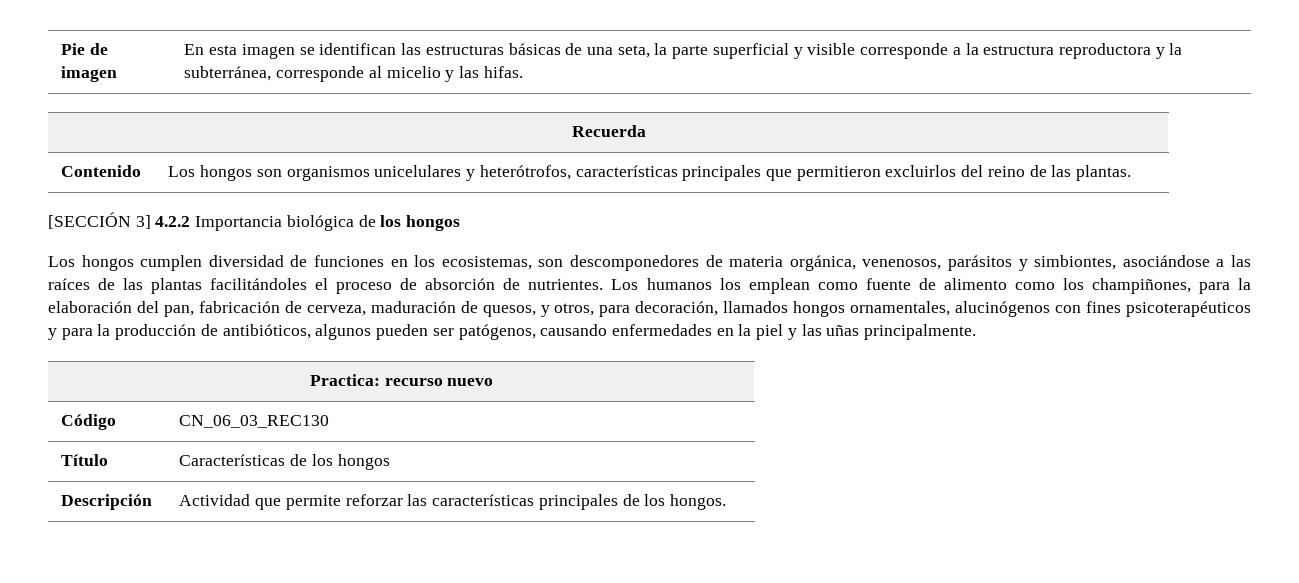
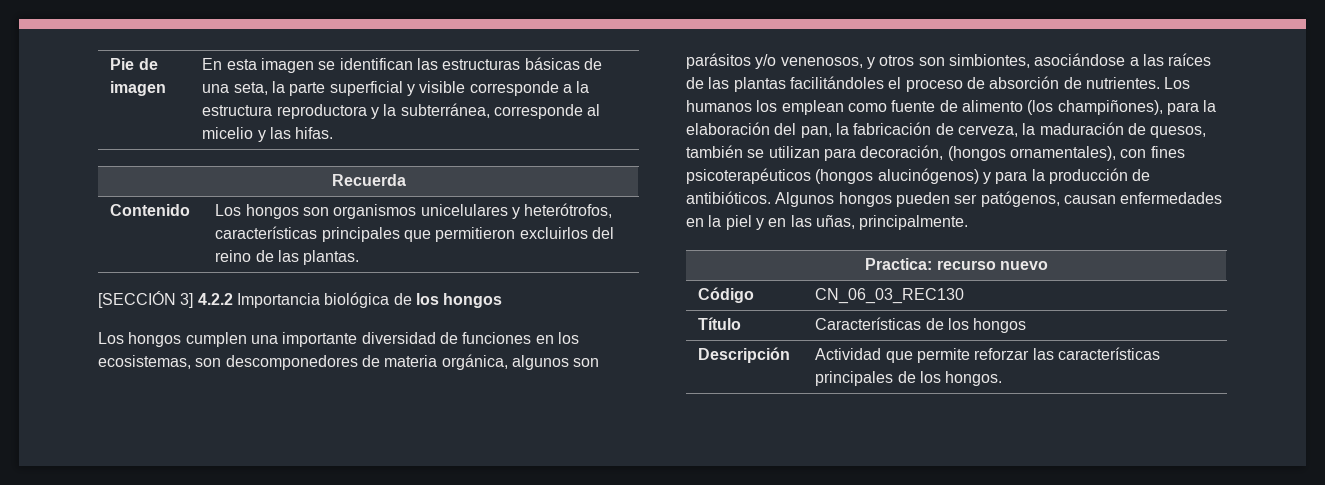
- Los hongos cumplen diversidad de funciones en los ecosistemas, son descomponedores de materia orgánica, venenosos, parásitos y simbiontes, asociándose a las raíces de las plantas facilitándoles el proceso de absorción de nutrientes.
+ Los hongos cumplen una importante diversidad de funciones en los ecosistemas, son descomponedores de materia orgánica, algunos son parásitos y/o venenosos, y otros son simbiontes, asociándose a las raíces de las plantas facilitándoles el proceso de absorción de nutrientes.
- Los humanos los emplean como fuente de alimento como los champiñones, para la elaboración del pan, fabricación de cerveza, maduración de quesos, y otros, para decoración, llamados hongos ornamentales, alucinógenos con fines psicoterapéuticos y para la producción de antibióticos, algunos pueden ser patógenos, causando enfermedades en la piel y las uñas principalmente.
+ Los humanos los emplean como fuente de alimento (los champiñones), para la elaboración del pan, la fabricación de cerveza, la maduración de quesos, también se utilizan para decoración, (hongos ornamentales), con fines psicoterapéuticos (hongos alucinógenos) y para la producción de antibióticos. Algunos hongos pueden ser patógenos, causan enfermedades en la piel y en las uñas, principalmente.

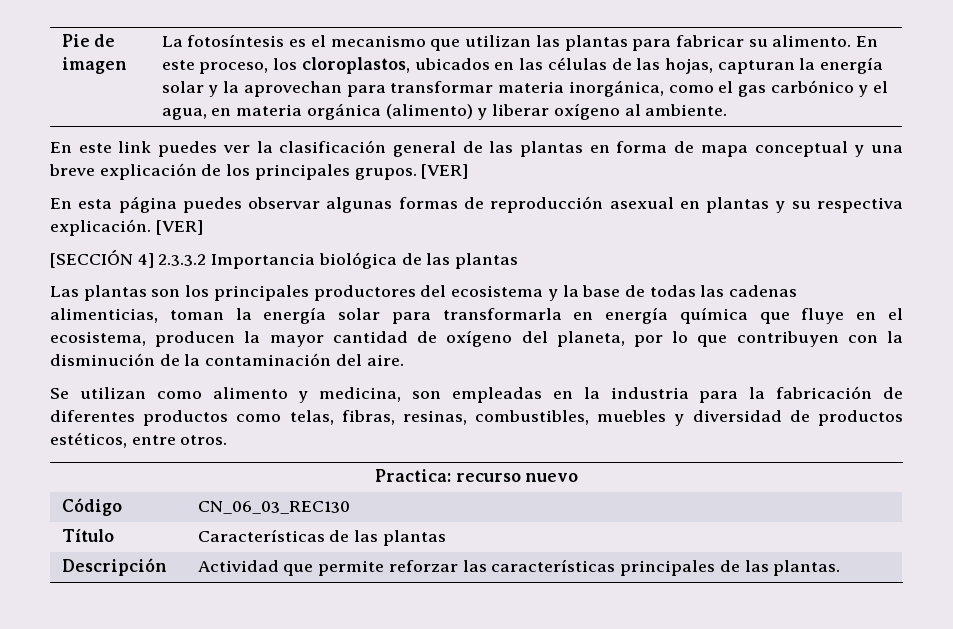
- En esta imagen se identifican las estructuras básicas de una seta, la parte superficial y visible corresponde a la estructura reproductora y la subterránea, corresponde al micelio y las hifas.
- Recuerda
- Contenido | Los hongos son organismos unicelulares y heterótrofos, características principales que permitieron excluirlos del reino de las plantas.
+ La fotosíntesis es el mecanismo que utilizan las plantas para fabricar su alimento. En este proceso, los cloroplastos, ubicados en las células de las hojas, capturan la energía solar y la aprovechan para transformar materia inorgánica, como el gas carbónico y el agua, en materia orgánica (alimento) y liberar oxígeno al ambiente.
+ En este link puedes ver la clasificación general de las plantas en forma de mapa conceptual y una breve explicación de los principales grupos. [VER]
+ En esta página puedes observar algunas formas de reproducción asexual en plantas y su respectiva explicación. [VER]
- [SECCIÓN 3] 4.2.2 Importancia biológica de los hongos
- Los hongos cumplen una importante diversidad de funciones en los ecosistemas, son descomponedores de materia orgánica, algunos son parásitos y/o venenosos, y otros son simbiontes, asociándose a las raíces de las plantas facilitándoles el proceso de absorción de nutrientes. Los humanos los emplean como fuente de alimento (los champiñones), para la elaboración del pan, la fabricación de cerveza, la maduración de quesos, también se utilizan para decoración, (hongos ornamentales), con fines psicoterapéuticos (hongos alucinógenos) y para la producción de antibióticos. Algunos hongos pueden ser patógenos, causan enfermedades en la piel y en las uñas, principalmente.
+ [SECCIÓN 4] 2.3.3.2 Importancia biológica de las plantas
+ Las plantas son los principales productores del ecosistema y la base de todas las cadenas alimenticias, toman la energía solar para transformarla en energía química que fluye en el ecosistema, producen la mayor cantidad de oxígeno del planeta, por lo que contribuyen con la disminución de la contaminación del aire.
+ Se utilizan como alimento y medicina, son empleadas en la industria para la fabricación de diferentes productos como telas, fibras, resinas, combustibles, muebles y diversidad de productos estéticos, entre otros.
- Título | Características de los hongos
+ Título | Características de las plantas
- Descripción | Actividad que permite reforzar las características principales de los hongos.
+ Descripción | Actividad que permite reforzar las características principales de las plantas.

